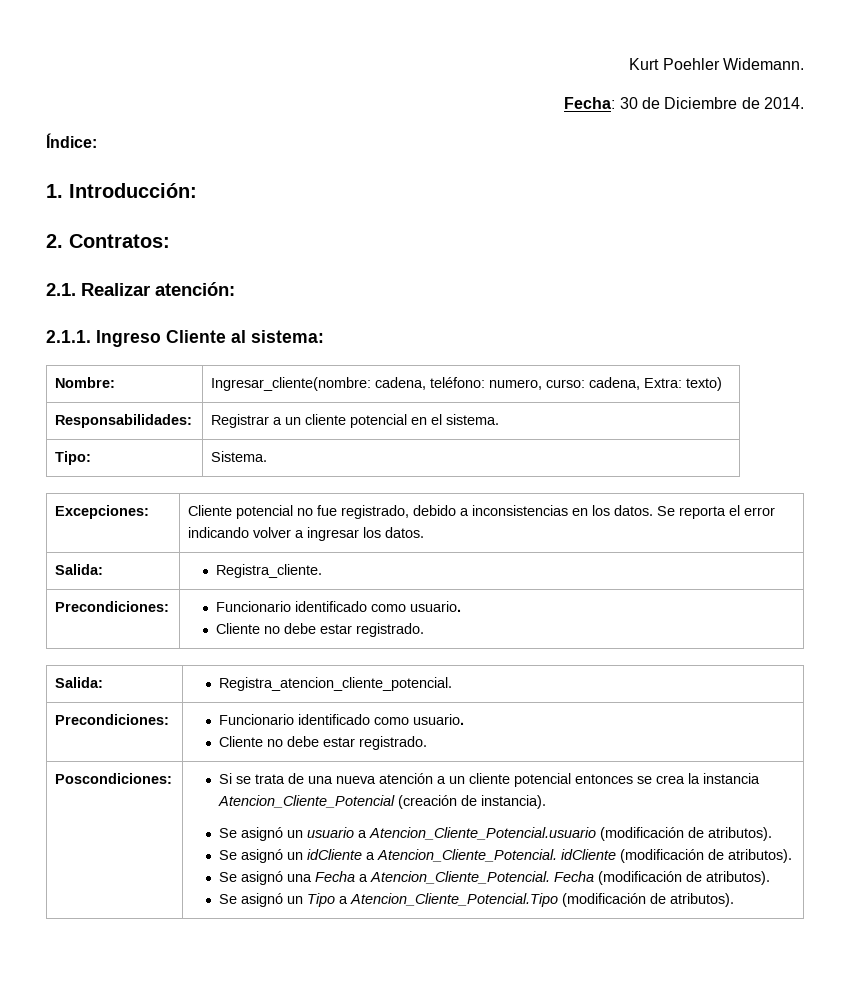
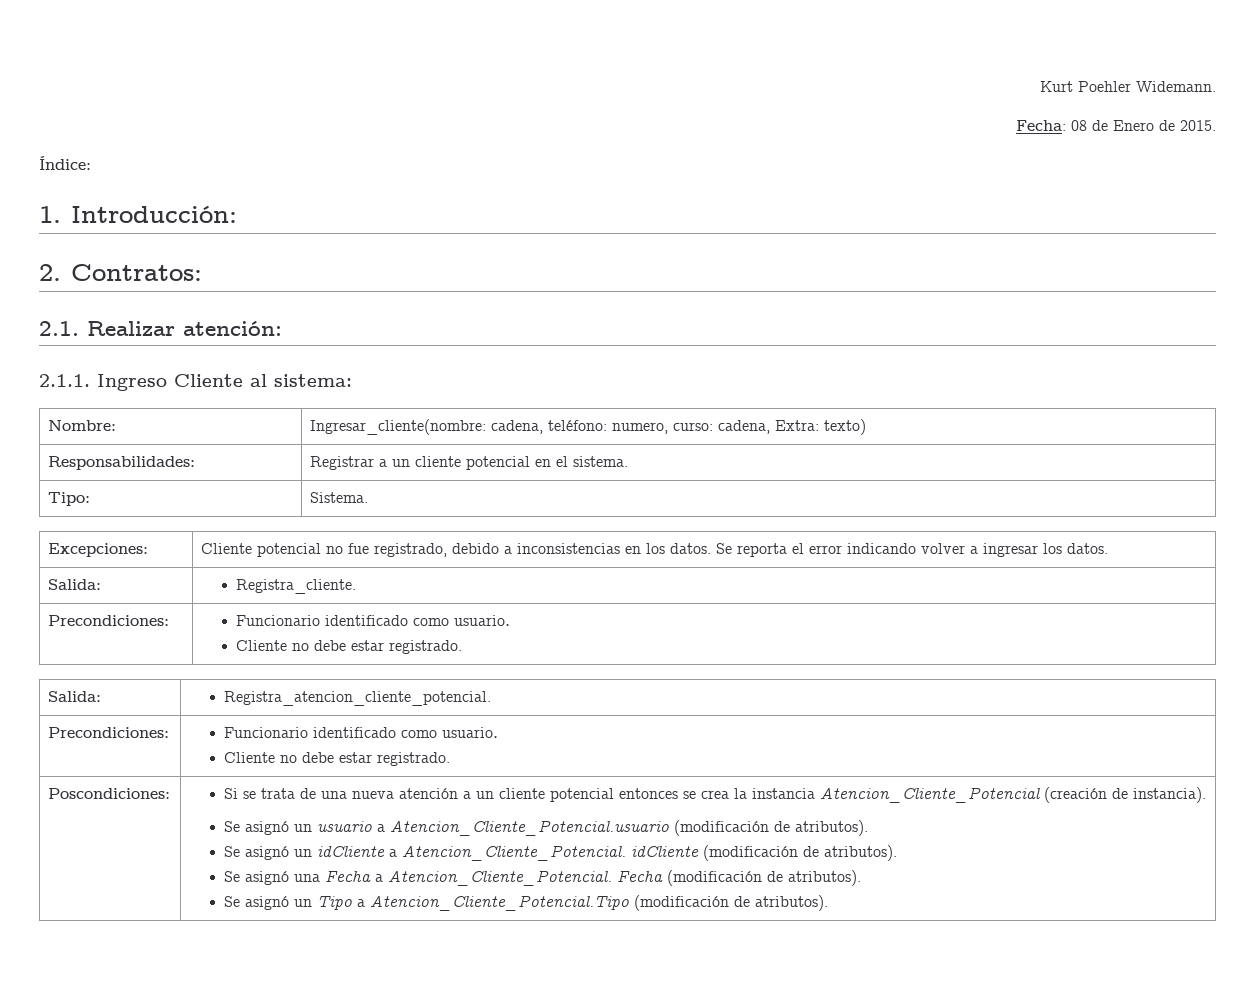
- Fecha: 30 de Diciembre de 2014.
+ Fecha: 08 de Enero de 2015.

